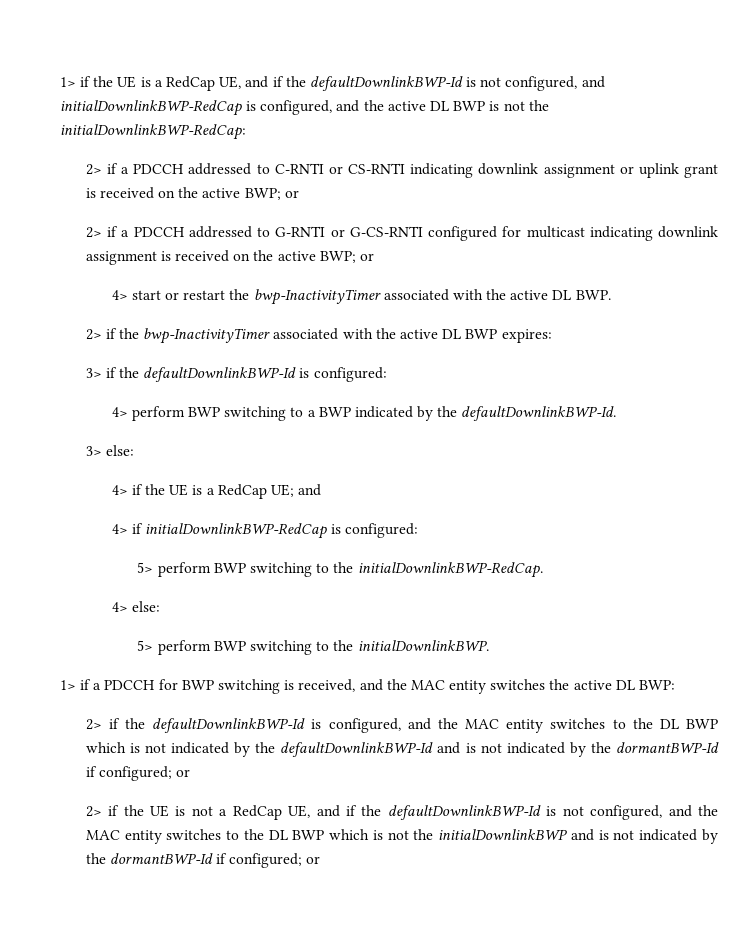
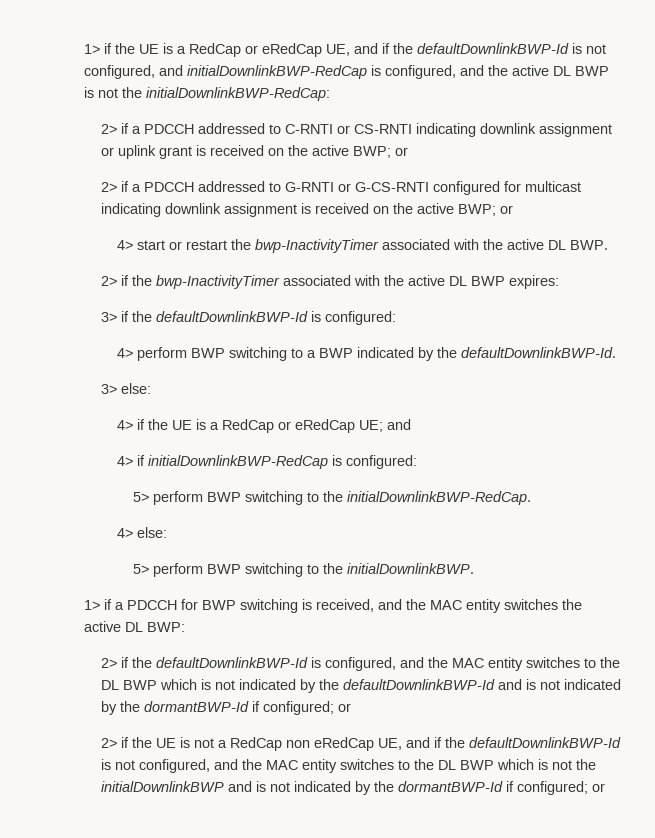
- 1> if the UE is a RedCap UE, and if the defaultDownlinkBWP-Id is not configured, and initialDownlinkBWP-RedCap is configured, and the active DL BWP is not the initialDownlinkBWP-RedCap:
+ 1> if the UE is a RedCap or eRedCap UE, and if the defaultDownlinkBWP-Id is not configured, and initialDownlinkBWP-RedCap is configured, and the active DL BWP is not the initialDownlinkBWP-RedCap:
- 4> if the UE is a RedCap UE; and
+ 4> if the UE is a RedCap or eRedCap UE; and
- 2> if the UE is not a RedCap UE, and if the defaultDownlinkBWP-Id is not configured, and the MAC entity switches to the DL BWP which is not the initialDownlinkBWP and is not indicated by the dormantBWP-Id if configured; or
+ 2> if the UE is not a RedCap non eRedCap UE, and if the defaultDownlinkBWP-Id is not configured, and the MAC entity switches to the DL BWP which is not the initialDownlinkBWP and is not indicated by the dormantBWP-Id if configured; or

